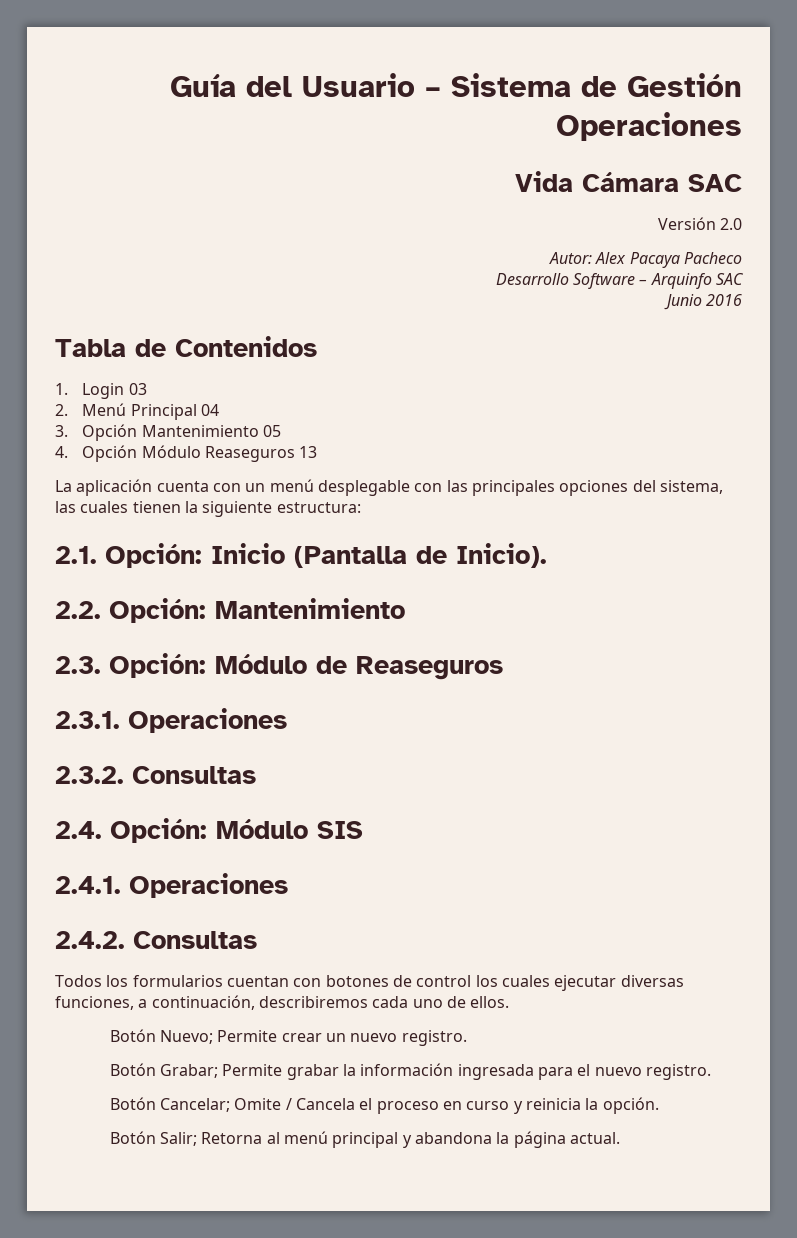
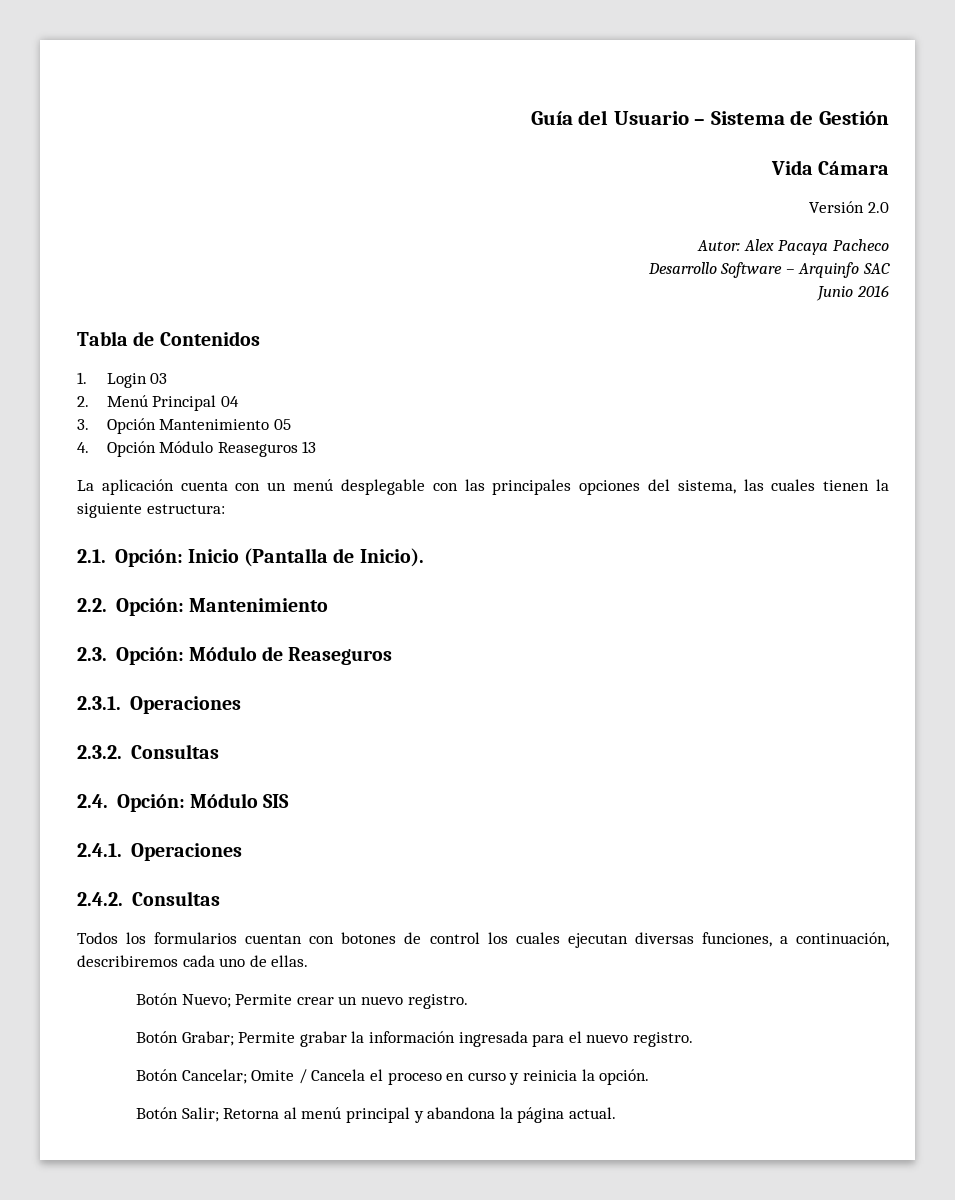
- Guía del Usuario – Sistema de Gestión Operaciones
+ Guía del Usuario – Sistema de Gestión
- Vida Cámara SAC
+ Vida Cámara
- Todos los formularios cuentan con botones de control los cuales ejecutar diversas funciones, a continuación, describiremos cada uno de ellos.
+ Todos los formularios cuentan con botones de control los cuales ejecutan diversas funciones, a continuación, describiremos cada uno de ellas.

